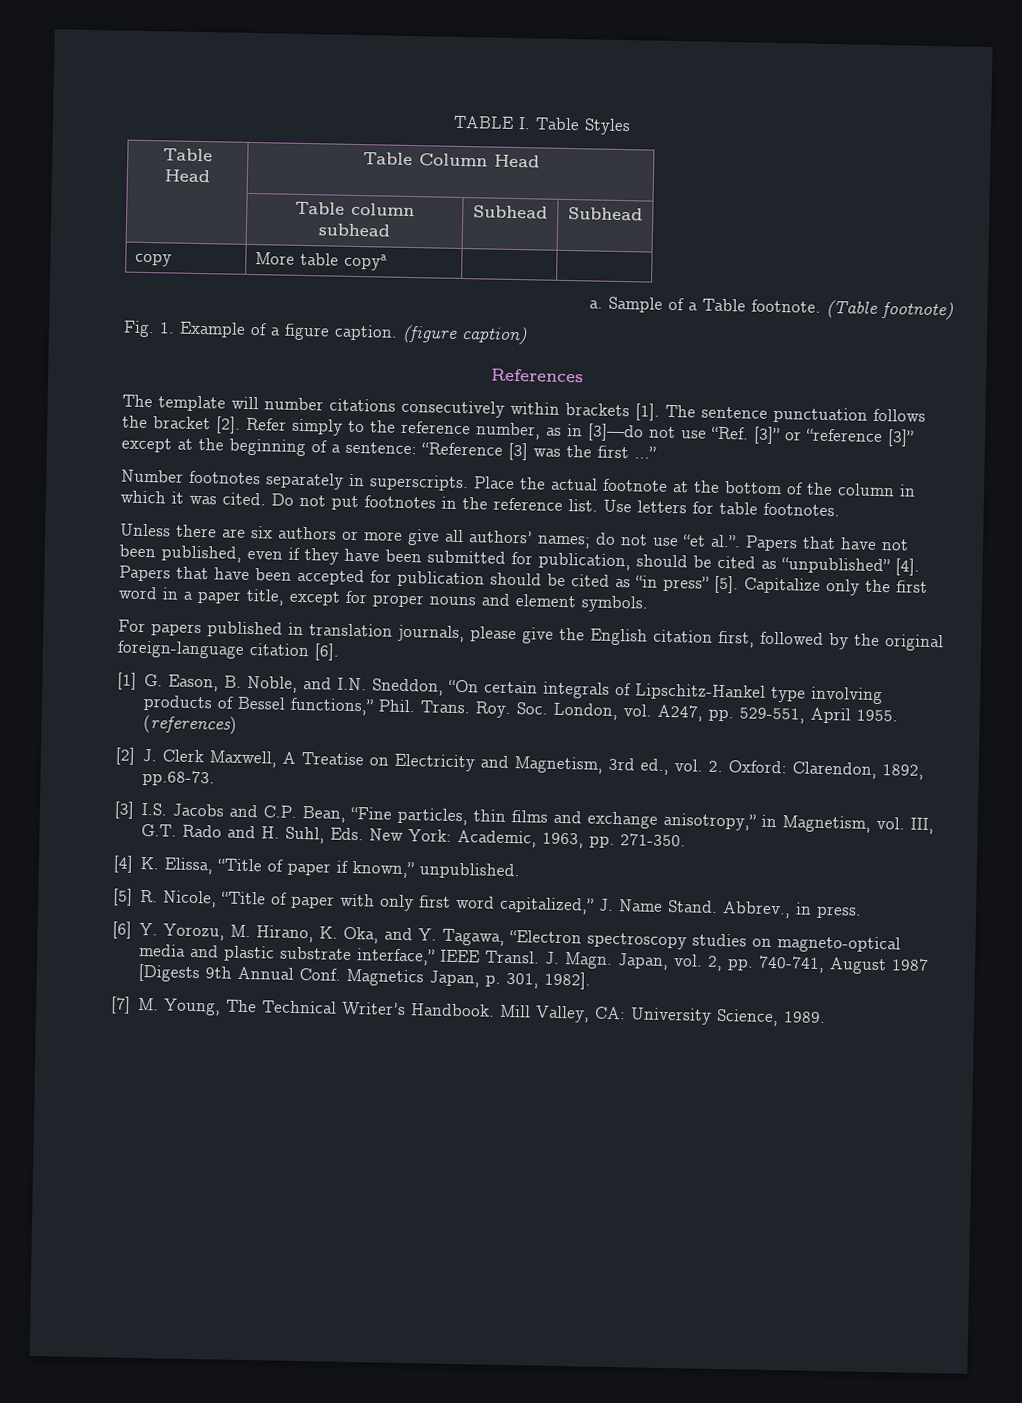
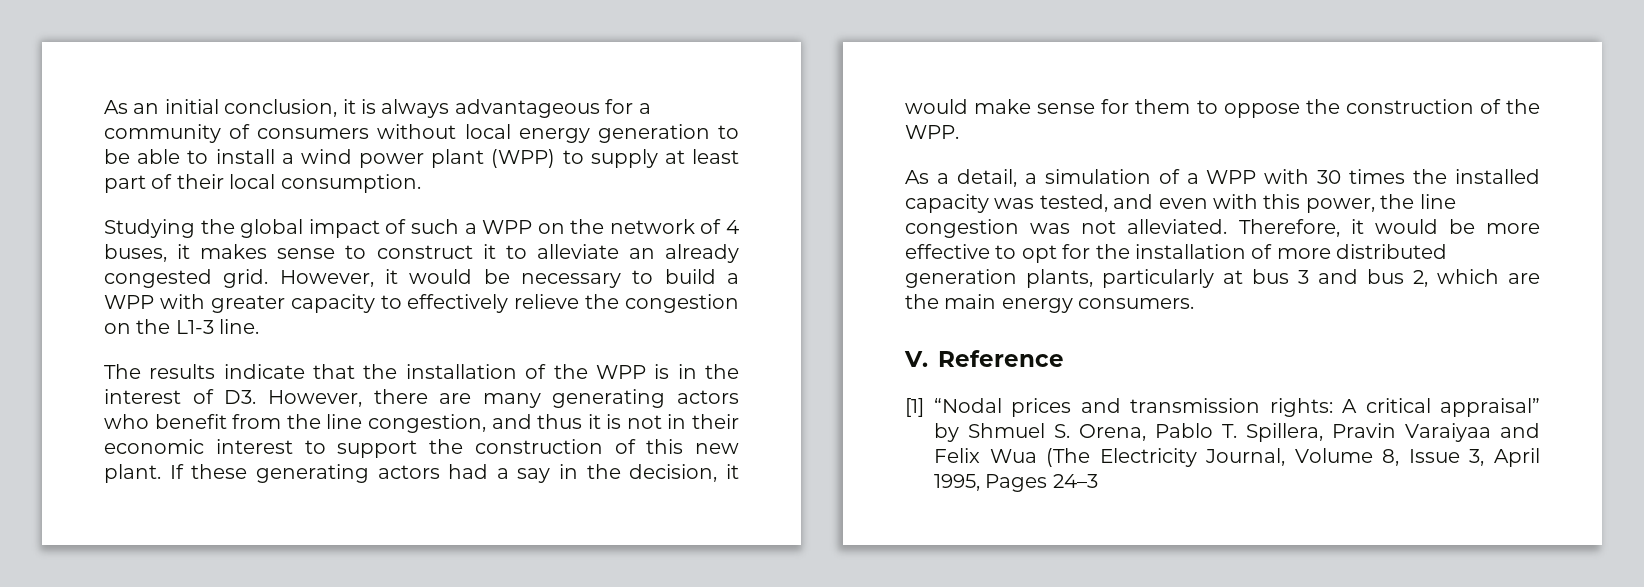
- TABLE I. Table Styles
- Table Head | Table Column Head
- | Table column subhead | Subhead | Subhead
- copy | More table copya | |
- a. Sample of a Table footnote. (Table footnote)
- Fig. 1. Example of a figure caption. (figure caption)
- References
- The template will number citations consecutively within brackets [1]. The sentence punctuation follows the bracket [2]. Refer simply to the reference number, as in [3]—do not use “Ref. [3]” or “reference [3]” except at the beginning of a sentence: “Reference [3] was the first ...”
- Number footnotes separately in superscripts. Place the actual footnote at the bottom of the column in which it was cited. Do not put footnotes in the reference list. Use letters for table footnotes.
- Unless there are six authors or more give all authors’ names; do not use “et al.”. Papers that have not been published, even if they have been submitted for publication, should be cited as “unpublished” [4]. Papers that have been accepted for publication should be cited as “in press” [5]. Capitalize only the first word in a paper title, except for proper nouns and element symbols.
- For papers published in translation journals, please give the English citation first, followed by the original foreign-language citation [6].
- [1] G. Eason, B. Noble, and I.N. Sneddon, “On certain integrals of Lipschitz-Hankel type involving products of Bessel functions,” Phil. Trans. Roy. Soc. London, vol. A247, pp. 529-551, April 1955. (references)
- [2] J. Clerk Maxwell, A Treatise on Electricity and Magnetism, 3rd ed., vol. 2. Oxford: Clarendon, 1892, pp.68-73.
- [3] I.S. Jacobs and C.P. Bean, “Fine particles, thin films and exchange anisotropy,” in Magnetism, vol. III, G.T. Rado and H. Suhl, Eds. New York: Academic, 1963, pp. 271-350.
- [4] K. Elissa, “Title of paper if known,” unpublished.
- [5] R. Nicole, “Title of paper with only first word capitalized,” J. Name Stand. Abbrev., in press.
- [6] Y. Yorozu, M. Hirano, K. Oka, and Y. Tagawa, “Electron spectroscopy studies on magneto-optical media and plastic substrate interface,” IEEE Transl. J. Magn. Japan, vol. 2, pp. 740-741, August 1987 [Digests 9th Annual Conf. Magnetics Japan, p. 301, 1982].
- [7] M. Young, The Technical Writer’s Handbook. Mill Valley, CA: University Science, 1989.
+ As an initial conclusion, it is always advantageous for a community of consumers without local energy generation to be able to install a wind power plant (WPP) to supply at least part of their local consumption.
+ Studying the global impact of such a WPP on the network of 4 buses, it makes sense to construct it to alleviate an already congested grid. However, it would be necessary to build a WPP with greater capacity to effectively relieve the congestion on the L1-3 line.
+ The results indicate that the installation of the WPP is in the interest of D3. However, there are many generating actors who benefit from the line congestion, and thus it is not in their economic interest to support the construction of this new plant. If these generating actors had a say in the decision, it would make sense for them to oppose the construction of the WPP.
+ As a detail, a simulation of a WPP with 30 times the installed capacity was tested, and even with this power, the line congestion was not alleviated. Therefore, it would be more effective to opt for the installation of more distributed generation plants, particularly at bus 3 and bus 2, which are the main energy consumers.
+ V. Reference
+ [1] “Nodal prices and transmission rights: A critical appraisal” by Shmuel S. Orena, Pablo T. Spillera, Pravin Varaiyaa and Felix Wua (The Electricity Journal, Volume 8, Issue 3, April 1995, Pages 24–3

